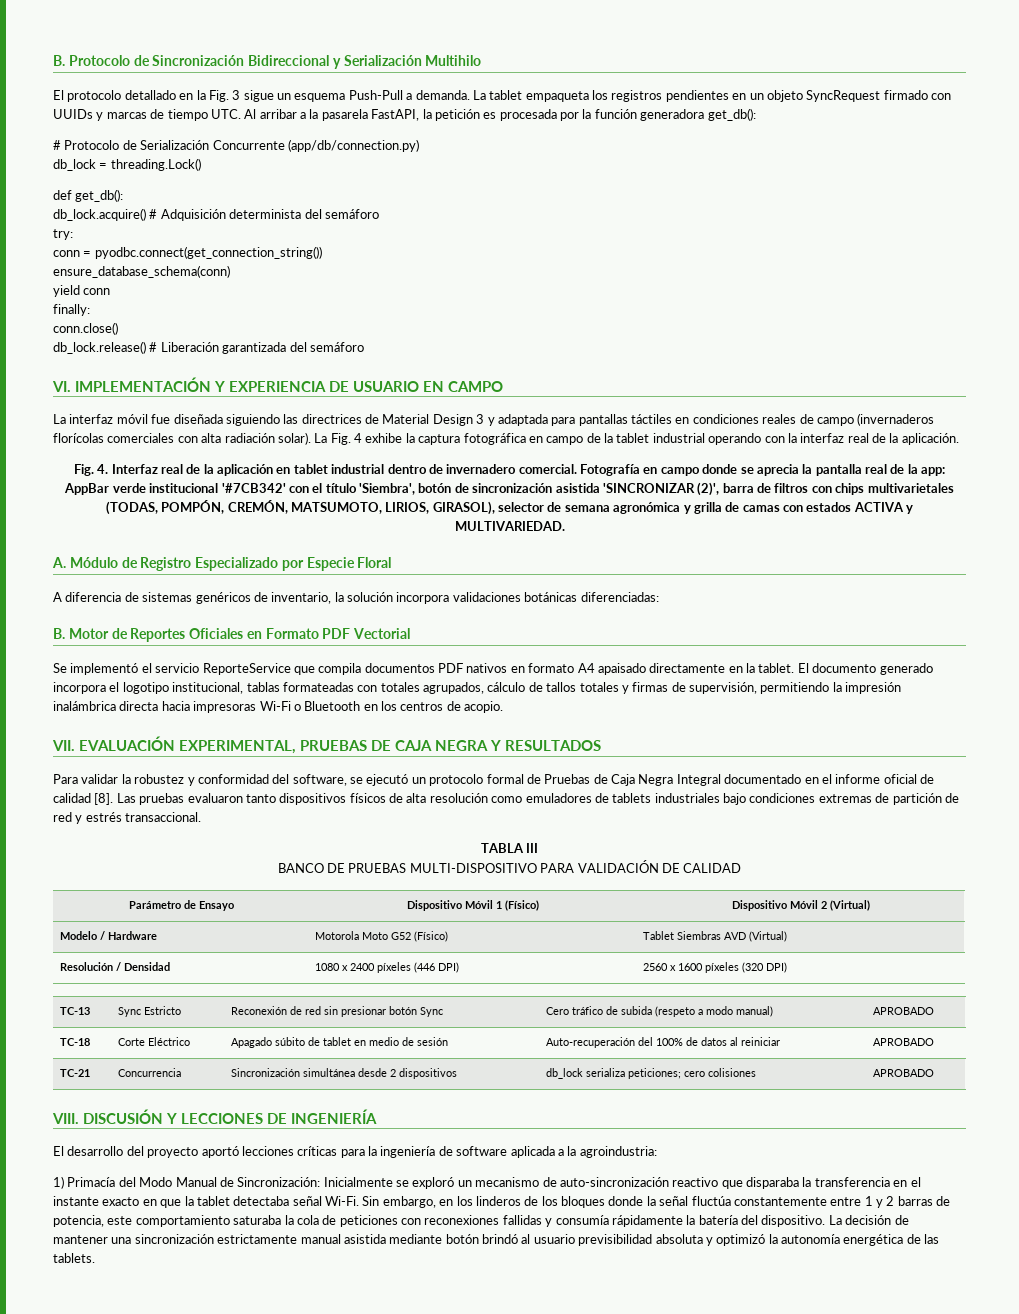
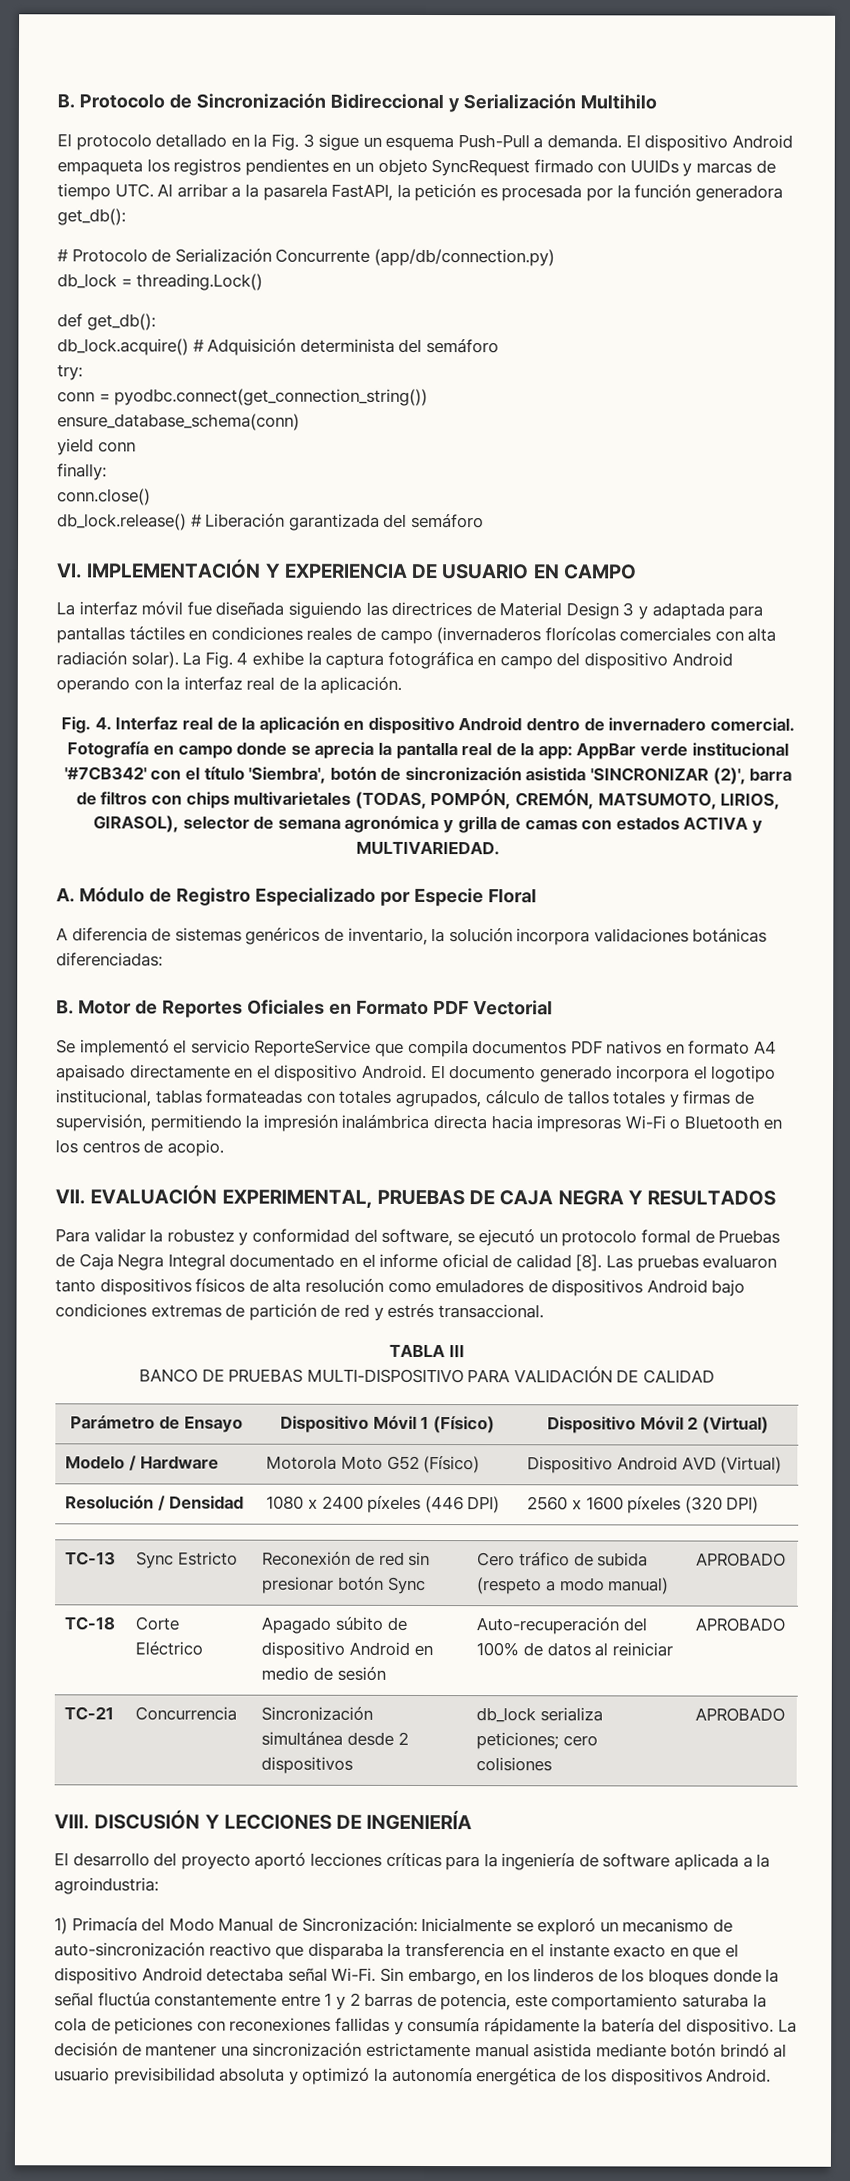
- La tablet empaqueta los registros pendientes en un objeto SyncRequest firmado con UUIDs y marcas de tiempo UTC. Al arribar a la pasarela FastAPI, la petición es procesada por la función generadora get_db():
+ El dispositivo Android empaqueta los registros pendientes en un objeto SyncRequest firmado con UUIDs y marcas de tiempo UTC. Al arribar a la pasarela FastAPI, la petición es procesada por la función generadora get_db():
- La Fig. 4 exhibe la captura fotográfica en campo de la tablet industrial operando con la interfaz real de la aplicación.
+ La Fig. 4 exhibe la captura fotográfica en campo del dispositivo Android operando con la interfaz real de la aplicación.
- Fig. 4. Interfaz real de la aplicación en tablet industrial dentro de invernadero comercial.
+ Fig. 4. Interfaz real de la aplicación en dispositivo Android dentro de invernadero comercial.
- Se implementó el servicio ReporteService que compila documentos PDF nativos en formato A4 apaisado directamente en la tablet.
+ Se implementó el servicio ReporteService que compila documentos PDF nativos en formato A4 apaisado directamente en el dispositivo Android.
- Las pruebas evaluaron tanto dispositivos físicos de alta resolución como emuladores de tablets industriales bajo condiciones extremas de partición de red y estrés transaccional.
+ Las pruebas evaluaron tanto dispositivos físicos de alta resolución como emuladores de dispositivos Android bajo condiciones extremas de partición de red y estrés transaccional.
- Modelo / Hardware | Motorola Moto G52 (Físico) | Tablet Siembras AVD (Virtual)
+ Modelo / Hardware | Motorola Moto G52 (Físico) | Dispositivo Android AVD (Virtual)
- TC-18 | Corte Eléctrico | Apagado súbito de tablet en medio de sesión | Auto-recuperación del 100% de datos al reiniciar | APROBADO
+ TC-18 | Corte Eléctrico | Apagado súbito de dispositivo Android en medio de sesión | Auto-recuperación del 100% de datos al reiniciar | APROBADO
- 1) Primacía del Modo Manual de Sincronización: Inicialmente se exploró un mecanismo de auto-sincronización reactivo que disparaba la transferencia en el instante exacto en que la tablet detectaba señal Wi-Fi.
+ 1) Primacía del Modo Manual de Sincronización: Inicialmente se exploró un mecanismo de auto-sincronización reactivo que disparaba la transferencia en el instante exacto en que el dispositivo Android detectaba señal Wi-Fi.
- La decisión de mantener una sincronización estrictamente manual asistida mediante botón brindó al usuario previsibilidad absoluta y optimizó la autonomía energética de las tablets.
+ La decisión de mantener una sincronización estrictamente manual asistida mediante botón brindó al usuario previsibilidad absoluta y optimizó la autonomía energética de los dispositivos Android.

